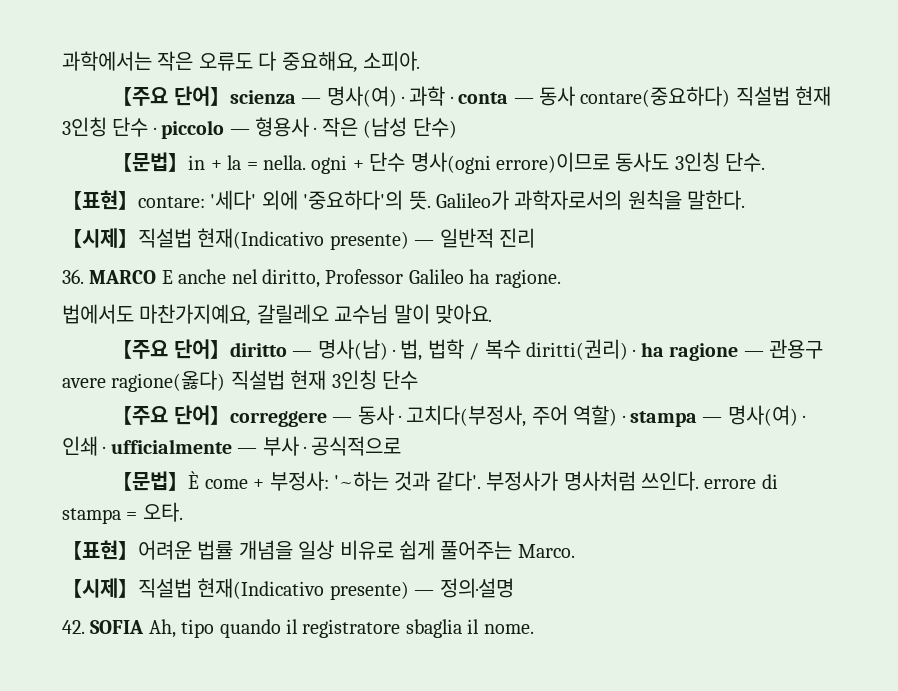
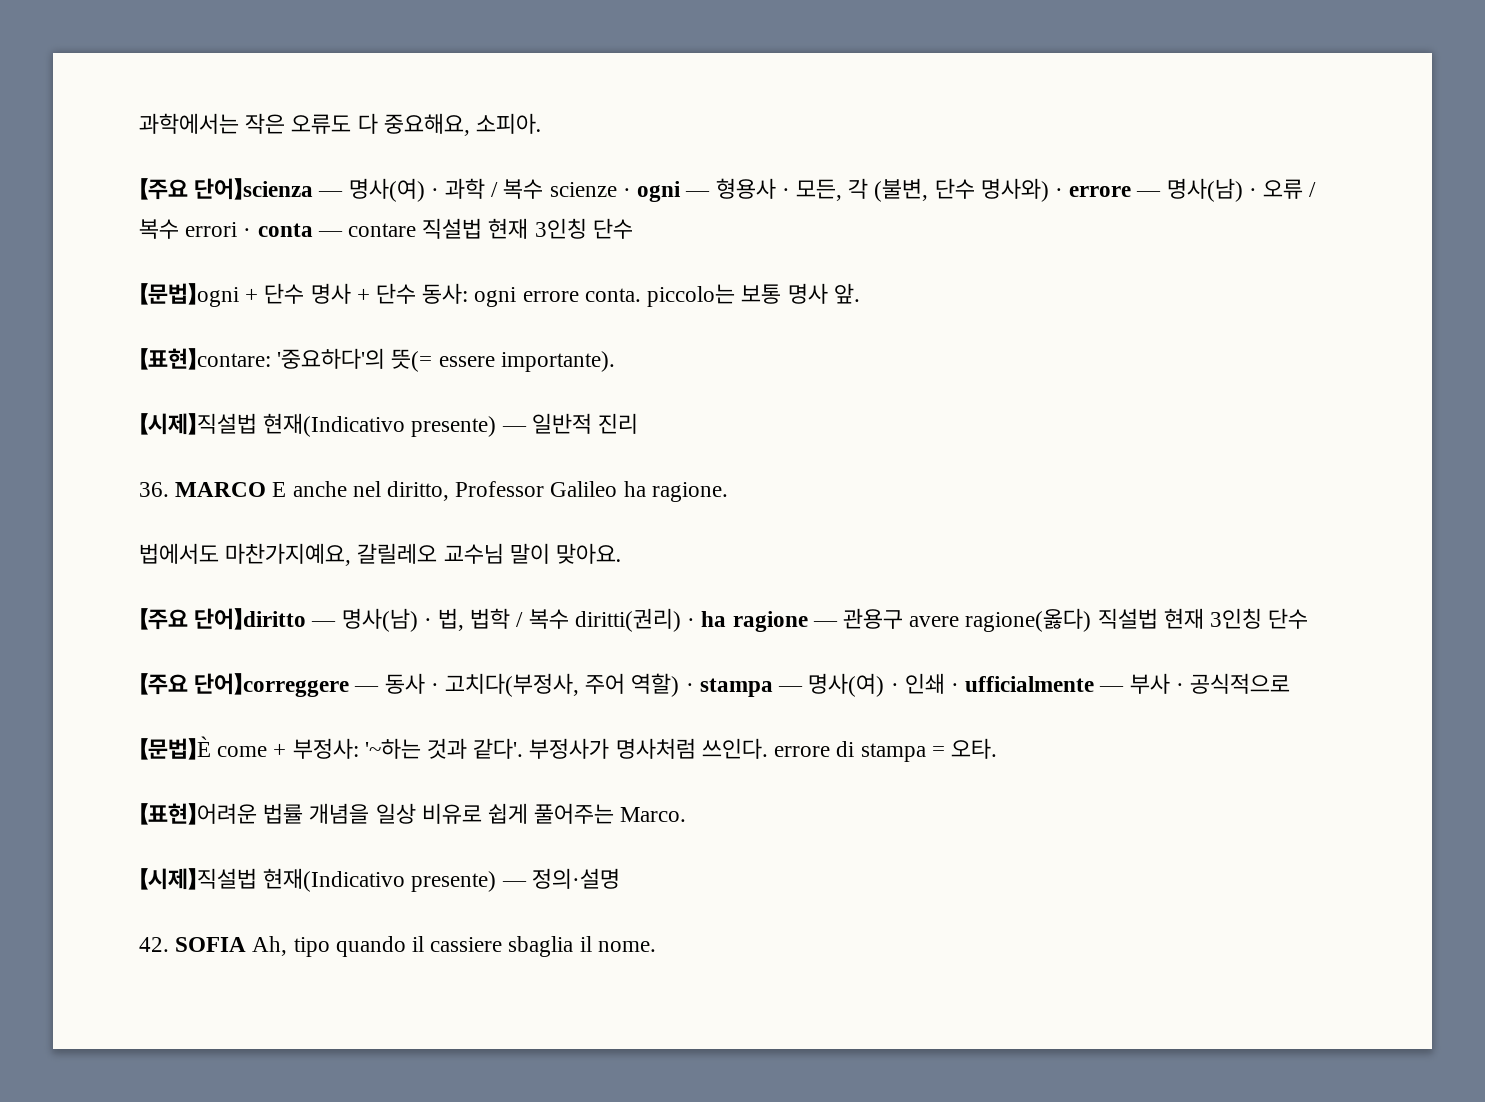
- 【주요 단어】scienza — 명사(여) · 과학 · conta — 동사 contare(중요하다) 직설법 현재 3인칭 단수 · piccolo — 형용사 · 작은 (남성 단수)
- 【문법】in + la = nella. ogni + 단수 명사(ogni errore)이므로 동사도 3인칭 단수.
- 【표현】contare: '세다' 외에 '중요하다'의 뜻. Galileo가 과학자로서의 원칙을 말한다.
+ 【주요 단어】scienza — 명사(여) · 과학 / 복수 scienze · ogni — 형용사 · 모든, 각 (불변, 단수 명사와) · errore — 명사(남) · 오류 / 복수 errori · conta — contare 직설법 현재 3인칭 단수
+ 【문법】ogni + 단수 명사 + 단수 동사: ogni errore conta. piccolo는 보통 명사 앞.
+ 【표현】contare: '중요하다'의 뜻(= essere importante).
- 42. SOFIA Ah, tipo quando il registratore sbaglia il nome.
+ 42. SOFIA Ah, tipo quando il cassiere sbaglia il nome.

